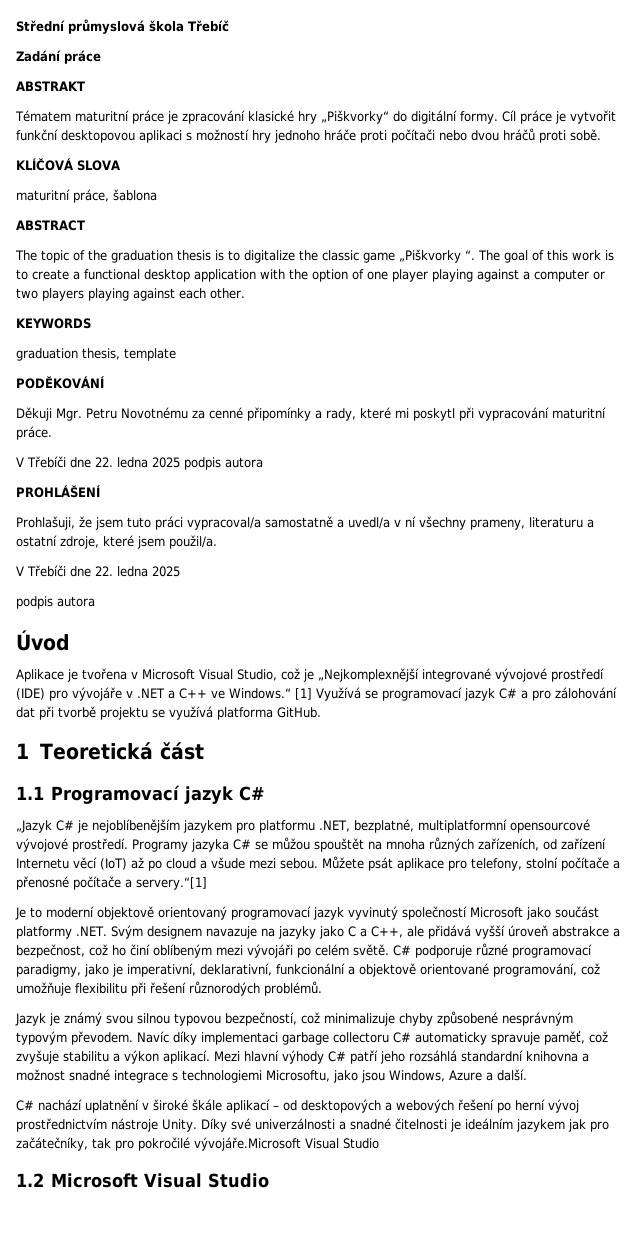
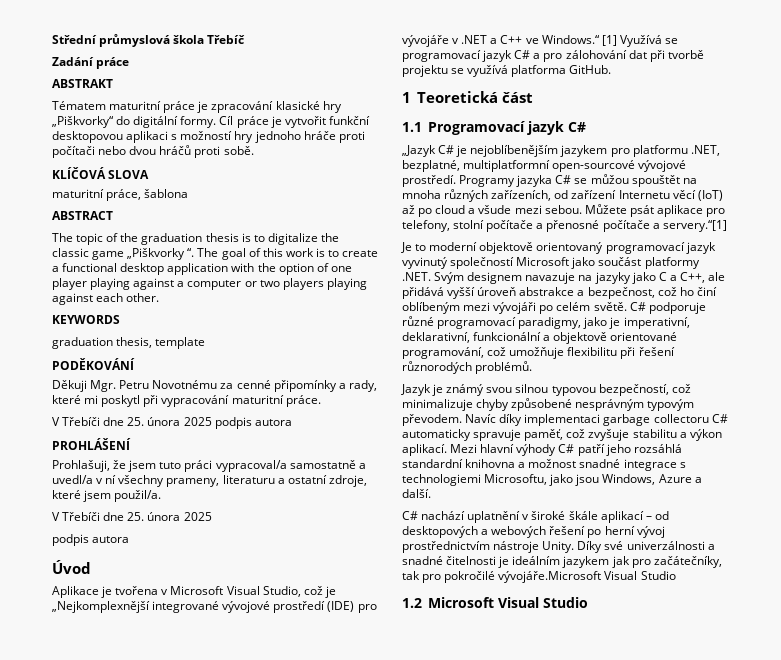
- V Třebíči dne 22. ledna 2025 podpis autora
+ V Třebíči dne 25. února 2025 podpis autora
  Prohlašuji, že jsem tuto práci vypracoval/a samostatně a uvedl/a v ní všechny prameny, literaturu a ostatní zdroje, které jsem použil/a.
- V Třebíči dne 22. ledna 2025
+ V Třebíči dne 25. února 2025
- „Jazyk C# je nejoblíbenějším jazykem pro platformu .NET, bezplatné, multiplatformní opensourcové vývojové prostředí.
+ „Jazyk C# je nejoblíbenějším jazykem pro platformu .NET, bezplatné, multiplatformní open-sourcové vývojové prostředí.

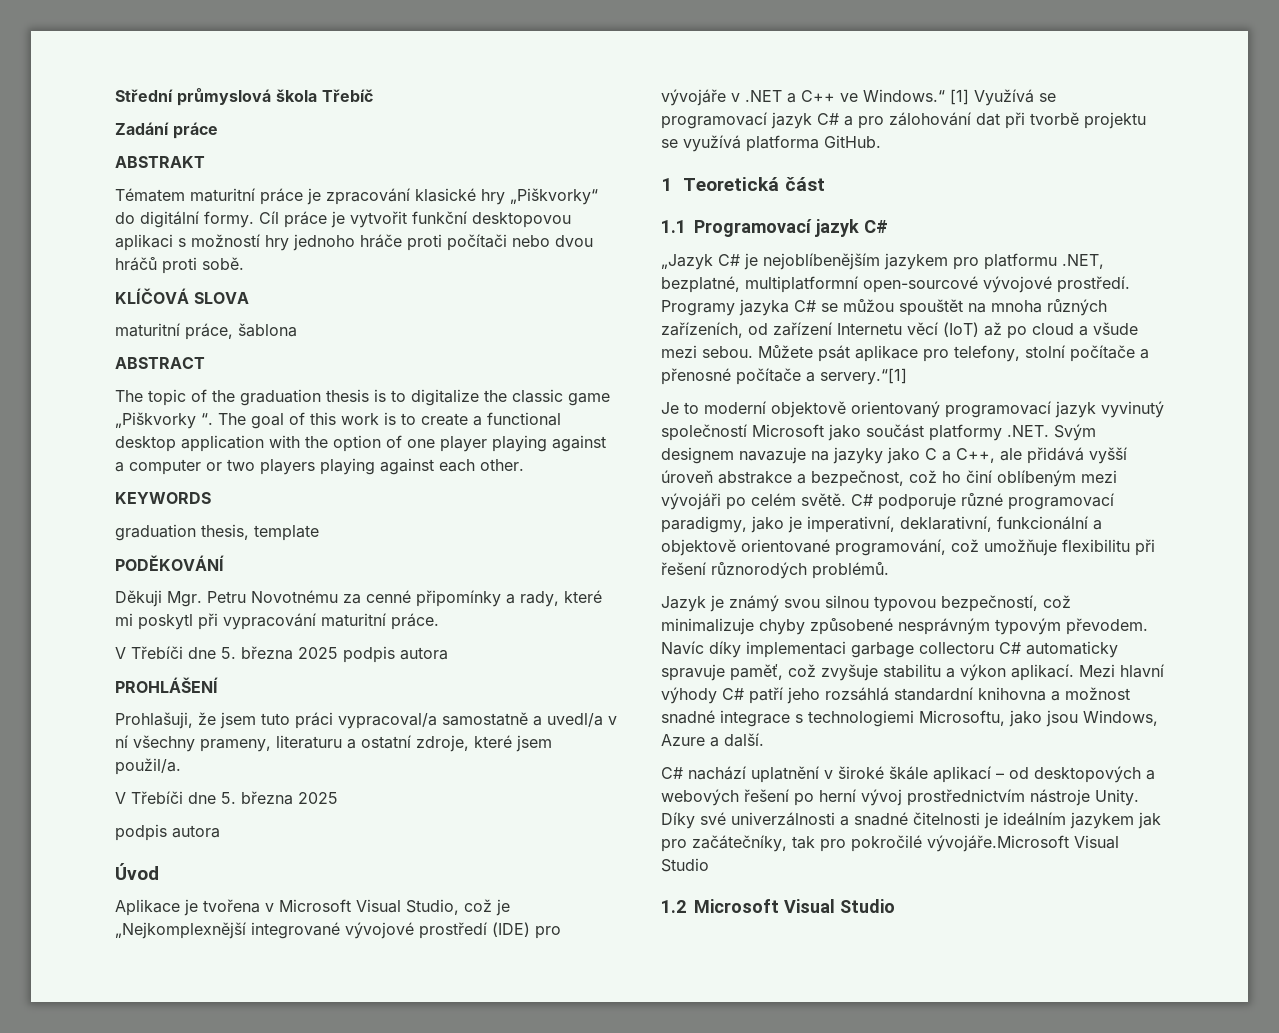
- V Třebíči dne 25. února 2025 podpis autora
+ V Třebíči dne 5. března 2025 podpis autora
  Prohlašuji, že jsem tuto práci vypracoval/a samostatně a uvedl/a v ní všechny prameny, literaturu a ostatní zdroje, které jsem použil/a.
- V Třebíči dne 25. února 2025
+ V Třebíči dne 5. března 2025

